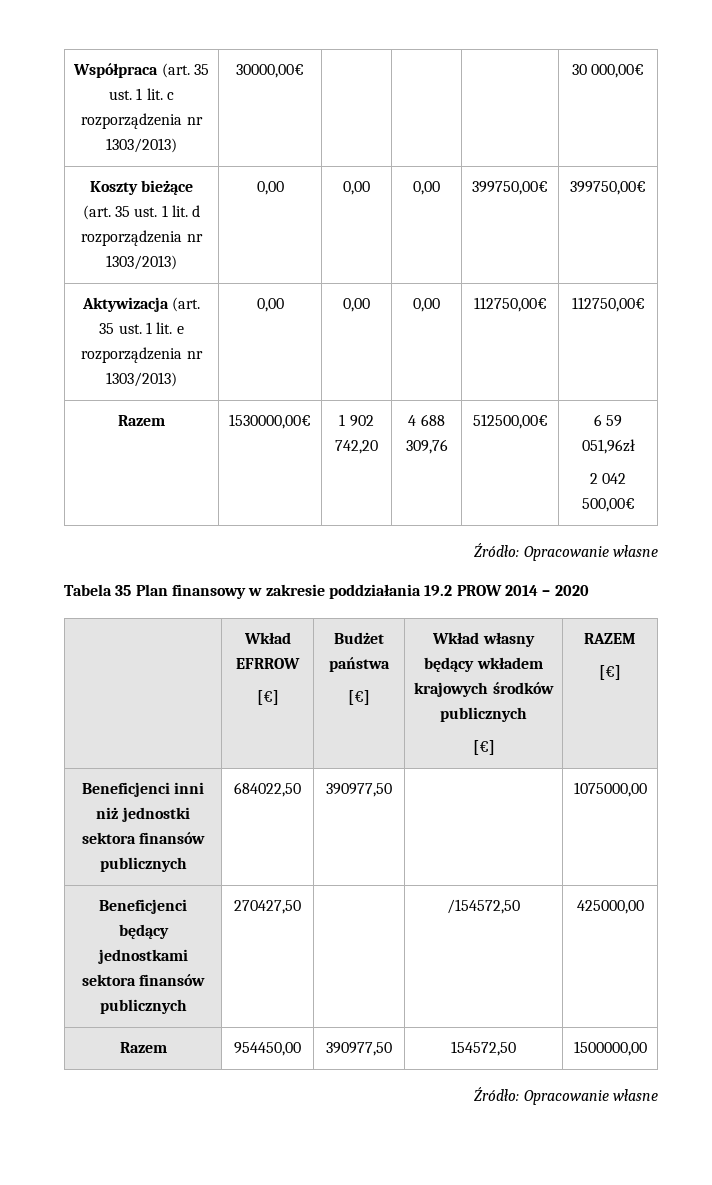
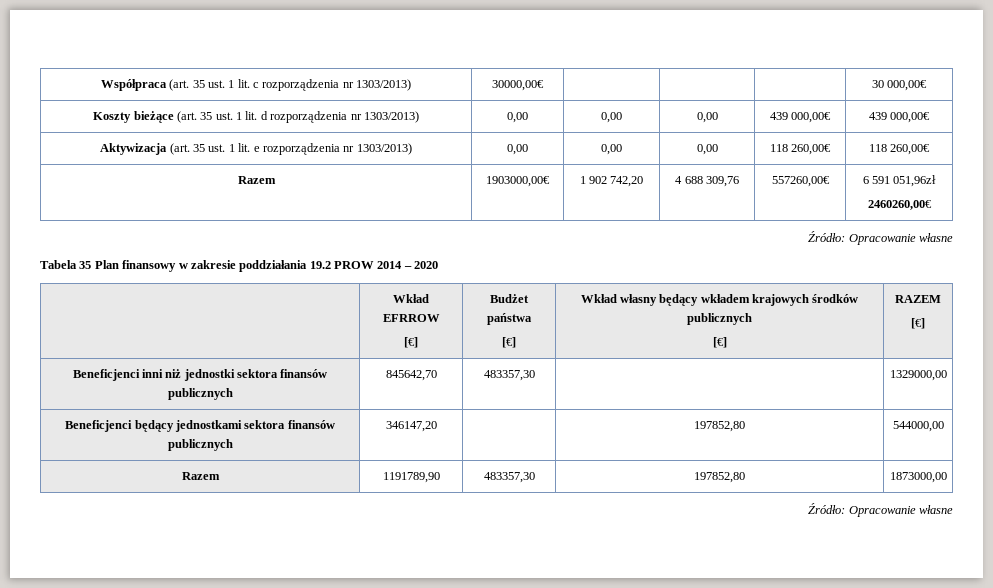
- Koszty bieżące (art. 35 ust. 1 lit. d rozporządzenia nr 1303/2013) | 0,00 | 0,00 | 0,00 | 399750,00€ | 399750,00€
+ Koszty bieżące (art. 35 ust. 1 lit. d rozporządzenia nr 1303/2013) | 0,00 | 0,00 | 0,00 | 439 000,00€ | 439 000,00€
- Aktywizacja (art. 35 ust. 1 lit. e rozporządzenia nr 1303/2013) | 0,00 | 0,00 | 0,00 | 112750,00€ | 112750,00€
- Razem | 1530000,00€ | 1 902 742,20 | 4 688 309,76 | 512500,00€ | 6 59 051,96zł
- 2 042 500,00€
+ Aktywizacja (art. 35 ust. 1 lit. e rozporządzenia nr 1303/2013) | 0,00 | 0,00 | 0,00 | 118 260,00€ | 118 260,00€
+ Razem | 1903000,00€ | 1 902 742,20 | 4 688 309,76 | 557260,00€ | 6 591 051,96zł
+ 2460260,00€
- Beneficjenci inni niż jednostki sektora finansów publicznych | 684022,50 | 390977,50 | | 1075000,00
+ Beneficjenci inni niż jednostki sektora finansów publicznych | 845642,70 | 483357,30 | | 1329000,00
- Beneficjenci będący jednostkami sektora finansów publicznych | 270427,50 | | /154572,50 | 425000,00
- Razem | 954450,00 | 390977,50 | 154572,50 | 1500000,00
+ Beneficjenci będący jednostkami sektora finansów publicznych | 346147,20 | | 197852,80 | 544000,00
+ Razem | 1191789,90 | 483357,30 | 197852,80 | 1873000,00

